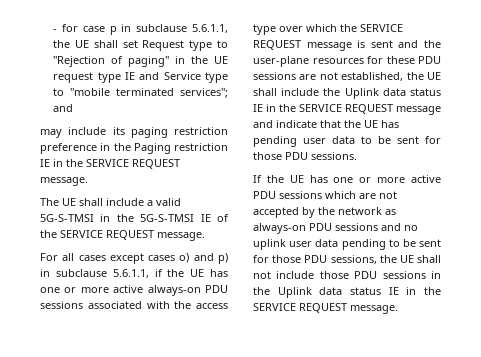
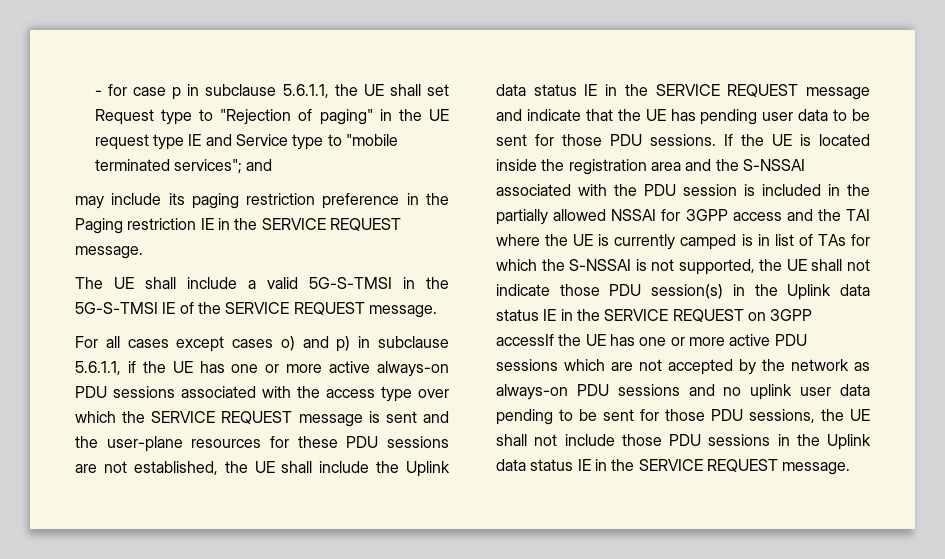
- For all cases except cases o) and p) in subclause 5.6.1.1, if the UE has one or more active always-on PDU sessions associated with the access type over which the SERVICE REQUEST message is sent and the user-plane resources for these PDU sessions are not established, the UE shall include the Uplink data status IE in the SERVICE REQUEST message and indicate that the UE has pending user data to be sent for those PDU sessions.
- If the UE has one or more active PDU sessions which are not accepted by the network as always-on PDU sessions and no uplink user data pending to be sent for those PDU sessions, the UE shall not include those PDU sessions in the Uplink data status IE in the SERVICE REQUEST message.
+ For all cases except cases o) and p) in subclause 5.6.1.1, if the UE has one or more active always-on PDU sessions associated with the access type over which the SERVICE REQUEST message is sent and the user-plane resources for these PDU sessions are not established, the UE shall include the Uplink data status IE in the SERVICE REQUEST message and indicate that the UE has pending user data to be sent for those PDU sessions. If the UE is located inside the registration area and the S-NSSAI associated with the PDU session is included in the partially allowed NSSAI for 3GPP access and the TAI where the UE is currently camped is in list of TAs for which the S-NSSAI is not supported, the UE shall not indicate those PDU session(s) in the Uplink data status IE in the SERVICE REQUEST on 3GPP accessIf the UE has one or more active PDU sessions which are not accepted by the network as always-on PDU sessions and no uplink user data pending to be sent for those PDU sessions, the UE shall not include those PDU sessions in the Uplink data status IE in the SERVICE REQUEST message.

